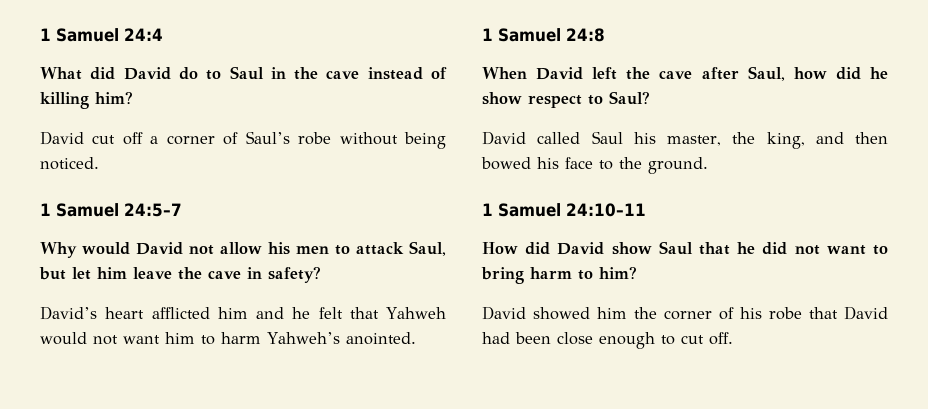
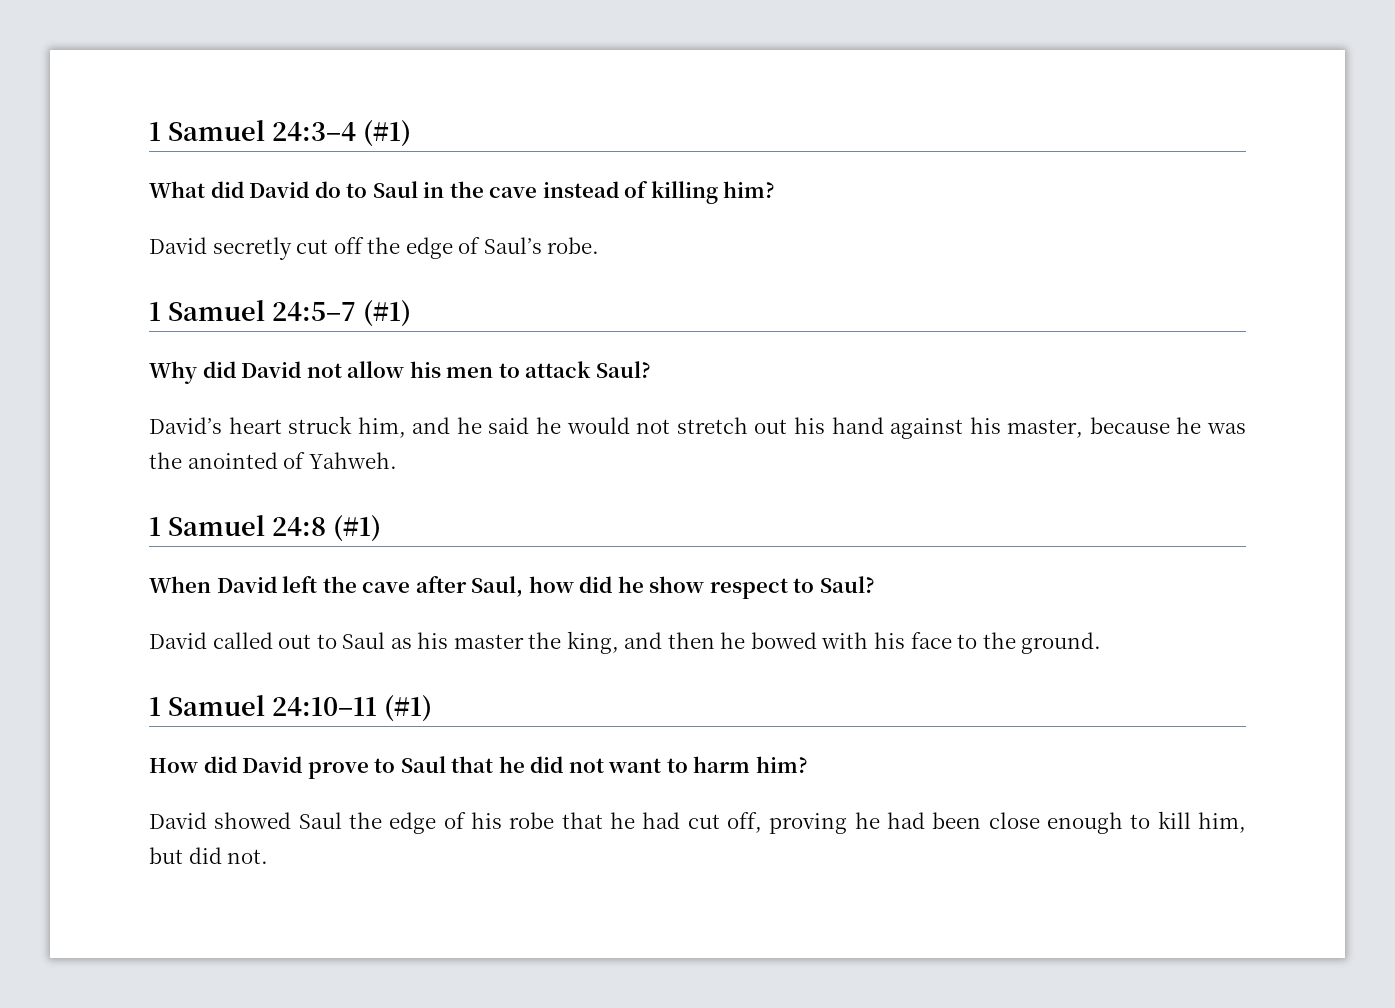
- 1 Samuel 24:4
+ 1 Samuel 24:3–4 (#1)
- David cut off a corner of Saul’s robe without being noticed.
+ David secretly cut off the edge of Saul’s robe.
- 1 Samuel 24:5–7
+ 1 Samuel 24:5–7 (#1)
- Why would David not allow his men to attack Saul, but let him leave the cave in safety?
- David’s heart afflicted him and he felt that Yahweh would not want him to harm Yahweh’s anointed.
+ Why did David not allow his men to attack Saul?
+ David’s heart struck him, and he said he would not stretch out his hand against his master, because he was the anointed of Yahweh.
- 1 Samuel 24:8
+ 1 Samuel 24:8 (#1)
- David called Saul his master, the king, and then bowed his face to the ground.
+ David called out to Saul as his master the king, and then he bowed with his face to the ground.
- 1 Samuel 24:10–11
+ 1 Samuel 24:10–11 (#1)
- How did David show Saul that he did not want to bring harm to him?
+ How did David prove to Saul that he did not want to harm him?
- David showed him the corner of his robe that David had been close enough to cut off.
+ David showed Saul the edge of his robe that he had cut off, proving he had been close enough to kill him, but did not.

